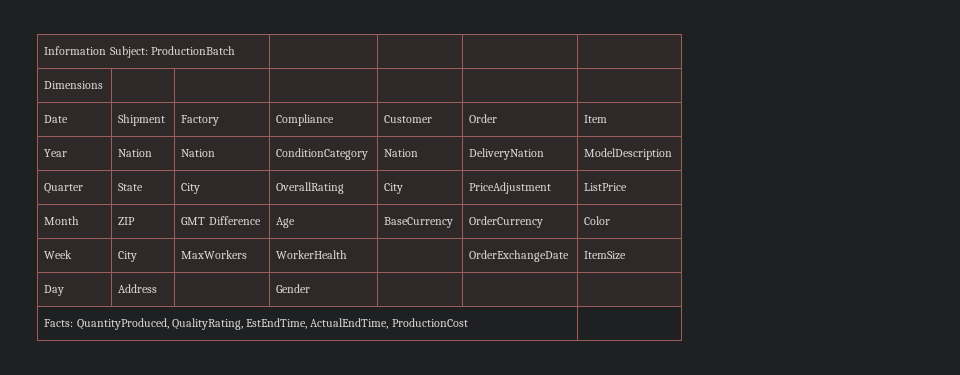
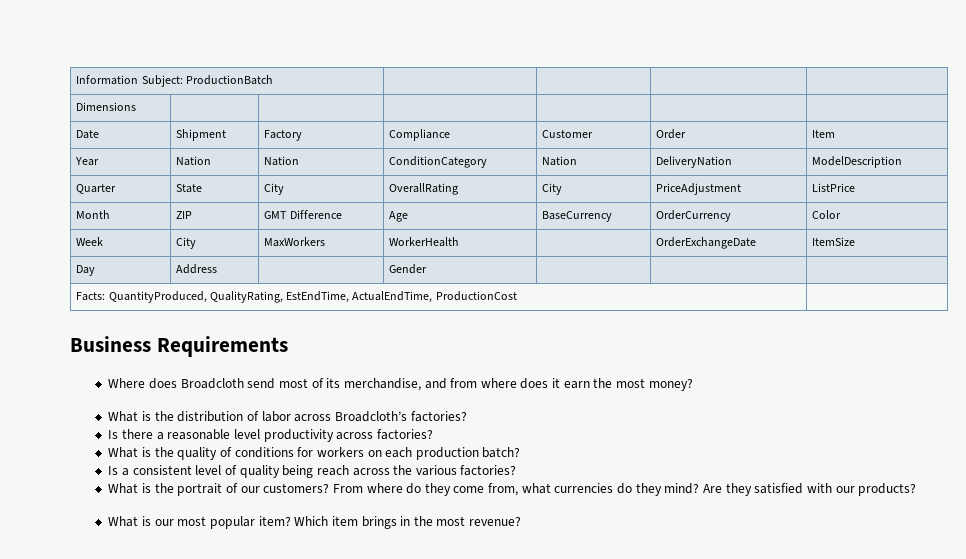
+ Business Requirements
+ Where does Broadcloth send most of its merchandise, and from where does it earn the most money?
+ What is the distribution of labor across Broadcloth’s factories?
+ Is there a reasonable level productivity across factories?
+ What is the quality of conditions for workers on each production batch?
+ Is a consistent level of quality being reach across the various factories?
+ What is the portrait of our customers? From where do they come from, what currencies do they mind? Are they satisfied with our products?
+ What is our most popular item? Which item brings in the most revenue?

